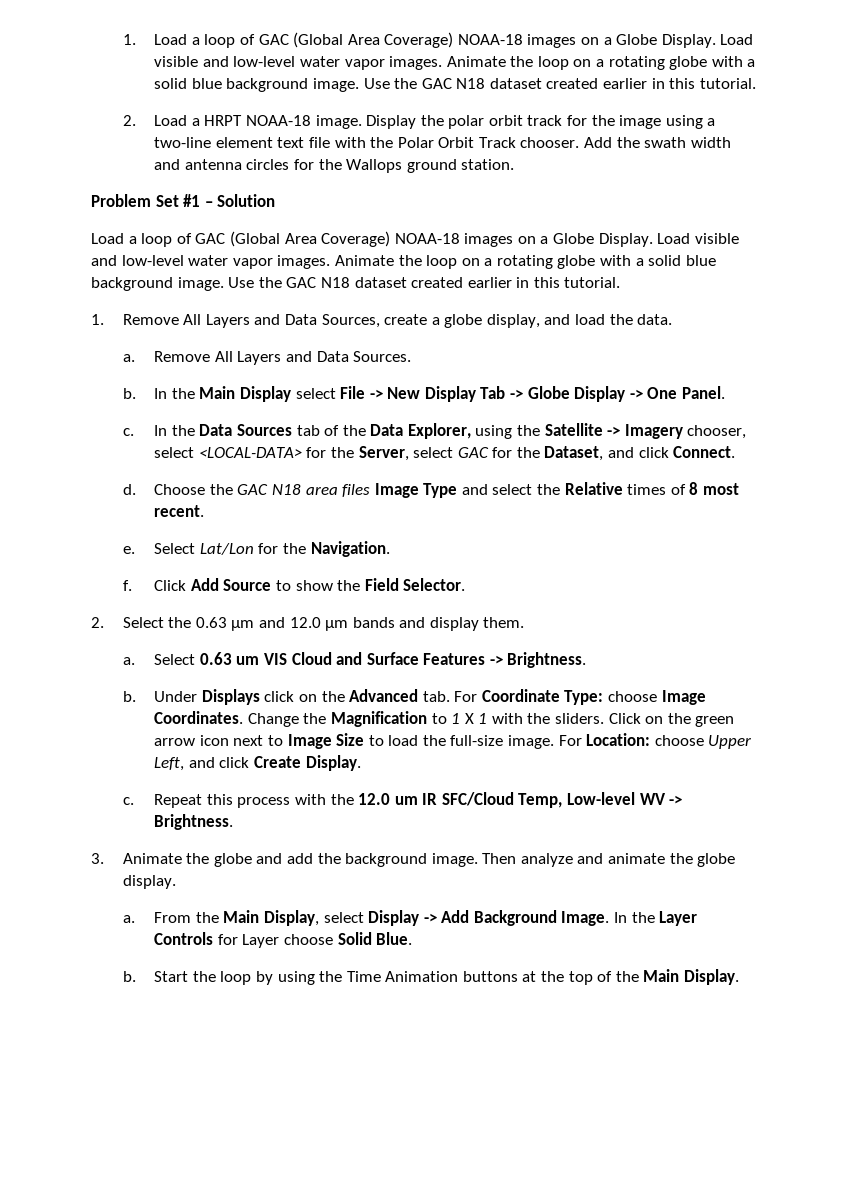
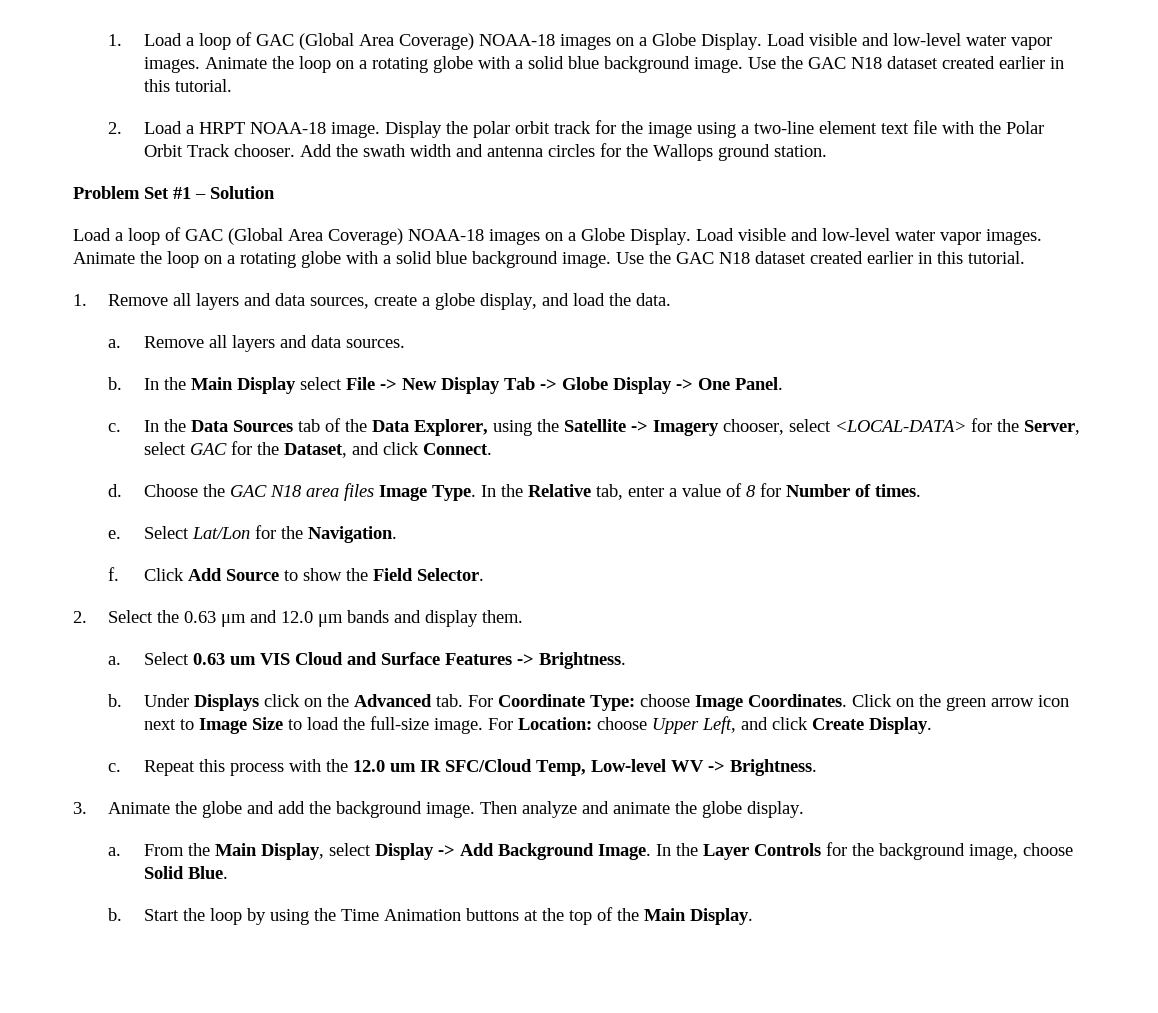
- 1. Remove All Layers and Data Sources, create a globe display, and load the data.
+ 1. Remove all layers and data sources, create a globe display, and load the data.
- Remove All Layers and Data Sources.
+ Remove all layers and data sources.
- Choose the GAC N18 area files Image Type and select the Relative times of 8 most recent.
+ Choose the GAC N18 area files Image Type. In the Relative tab, enter a value of 8 for Number of times.
- Change the Magnification to 1 X 1 with the sliders.
- In the Layer Controls for Layer choose Solid Blue.
+ In the Layer Controls for the background image, choose Solid Blue.

